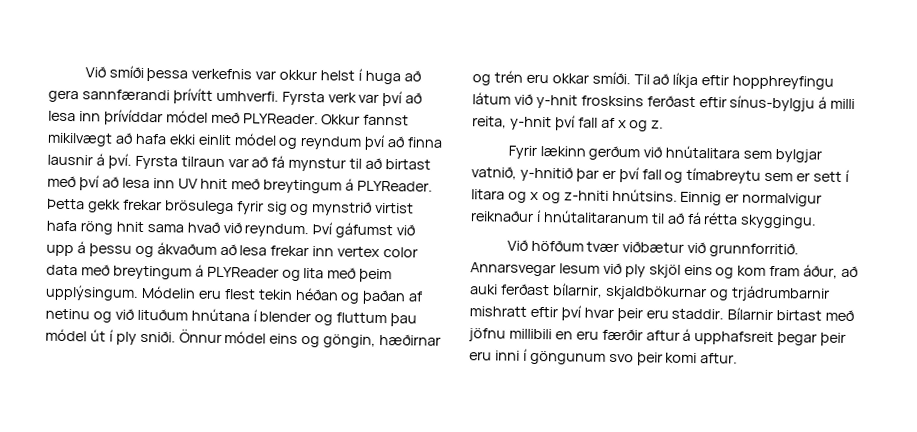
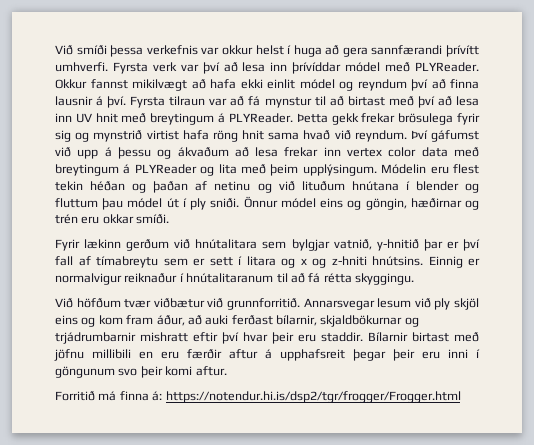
- Til að líkja eftir hopphreyfingu látum við y-hnit frosksins ferðast eftir sínus-bylgju á milli reita, y-hnit því fall af x og z.
- Fyrir lækinn gerðum við hnútalitara sem bylgjar vatnið, y-hnitið þar er því fall og tímabreytu sem er sett í litara og x og z-hniti hnútsins.
+ Fyrir lækinn gerðum við hnútalitara sem bylgjar vatnið, y-hnitið þar er því fall af tímabreytu sem er sett í litara og x og z-hniti hnútsins.
+ Forritið má finna á: https://notendur.hi.is/dsp2/tgr/frogger/Frogger.html

